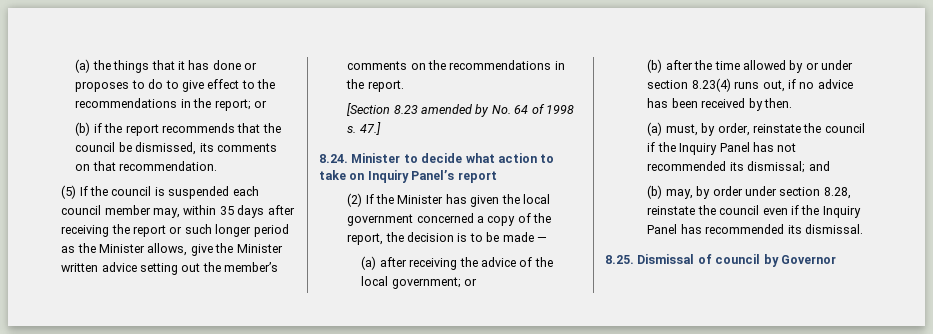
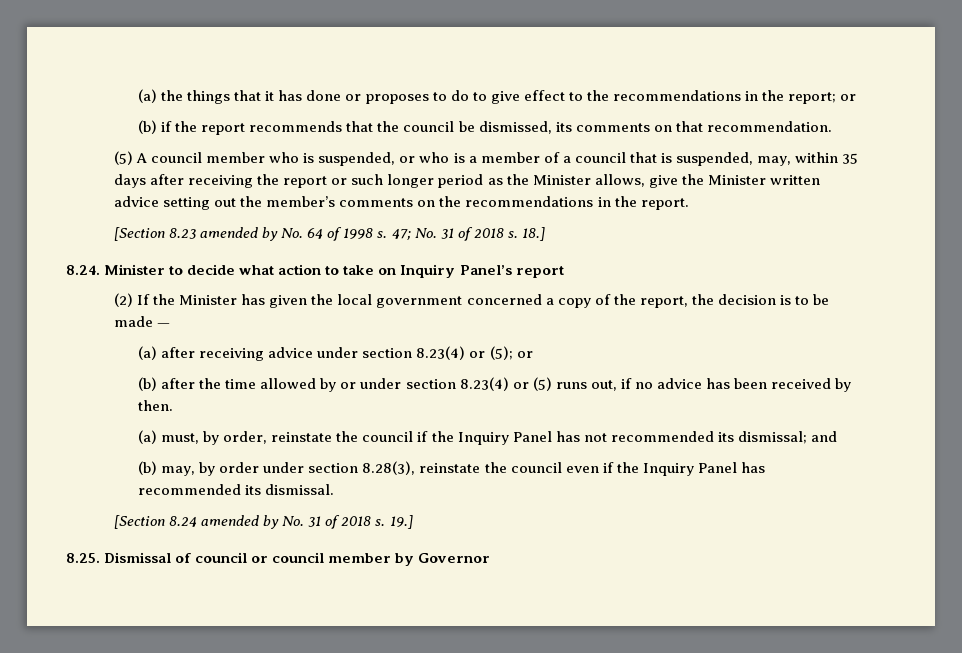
- (5) If the council is suspended each council member may, within 35 days after receiving the report or such longer period as the Minister allows, give the Minister written advice setting out the member’s comments on the recommendations in the report.
+ (5) A council member who is suspended, or who is a member of a council that is suspended, may, within 35 days after receiving the report or such longer period as the Minister allows, give the Minister written advice setting out the member’s comments on the recommendations in the report.
- 47.]
+ 47; No. 31 of 2018 s. 18.]
- (a) after receiving the advice of the local government; or
+ (a) after receiving advice under section 8.23(4) or (5); or
- (b) after the time allowed by or under section 8.23(4) runs out, if no advice has been received by then.
+ (b) after the time allowed by or under section 8.23(4) or (5) runs out, if no advice has been received by then.
- (b) may, by order under section 8.28, reinstate the council even if the Inquiry Panel has recommended its dismissal.
+ (b) may, by order under section 8.28(3), reinstate the council even if the Inquiry Panel has recommended its dismissal.
+ [Section 8.24 amended by No. 31 of 2018 s. 19.]
- 8.25. Dismissal of council by Governor
+ 8.25. Dismissal of council or council member by Governor

